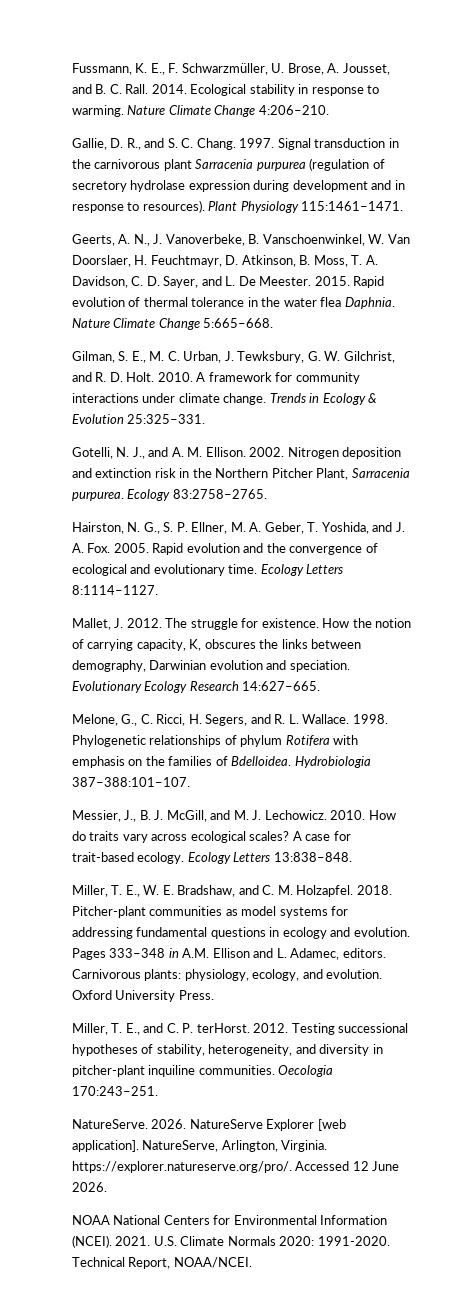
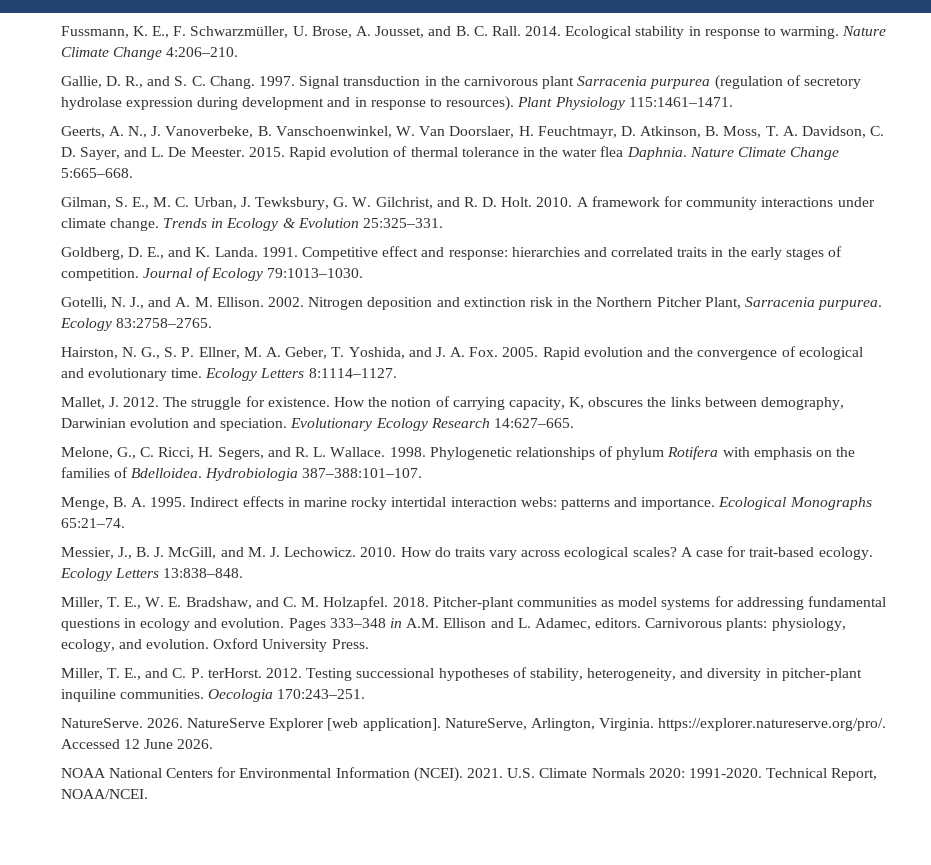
+ Goldberg, D. E., and K. Landa. 1991. Competitive effect and response: hierarchies and correlated traits in the early stages of competition. Journal of Ecology 79:1013–1030.
+ Menge, B. A. 1995. Indirect effects in marine rocky intertidal interaction webs: patterns and importance. Ecological Monographs 65:21–74.

